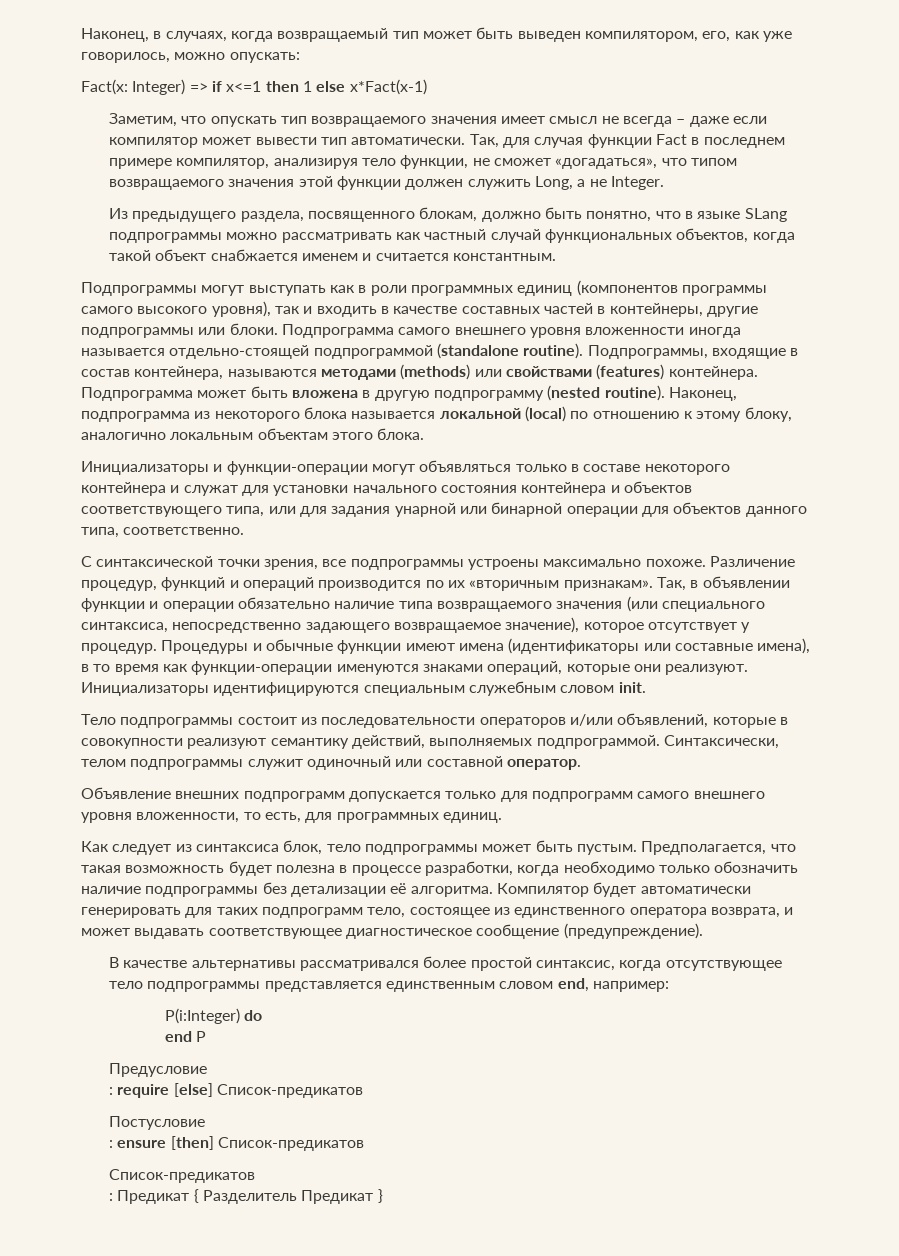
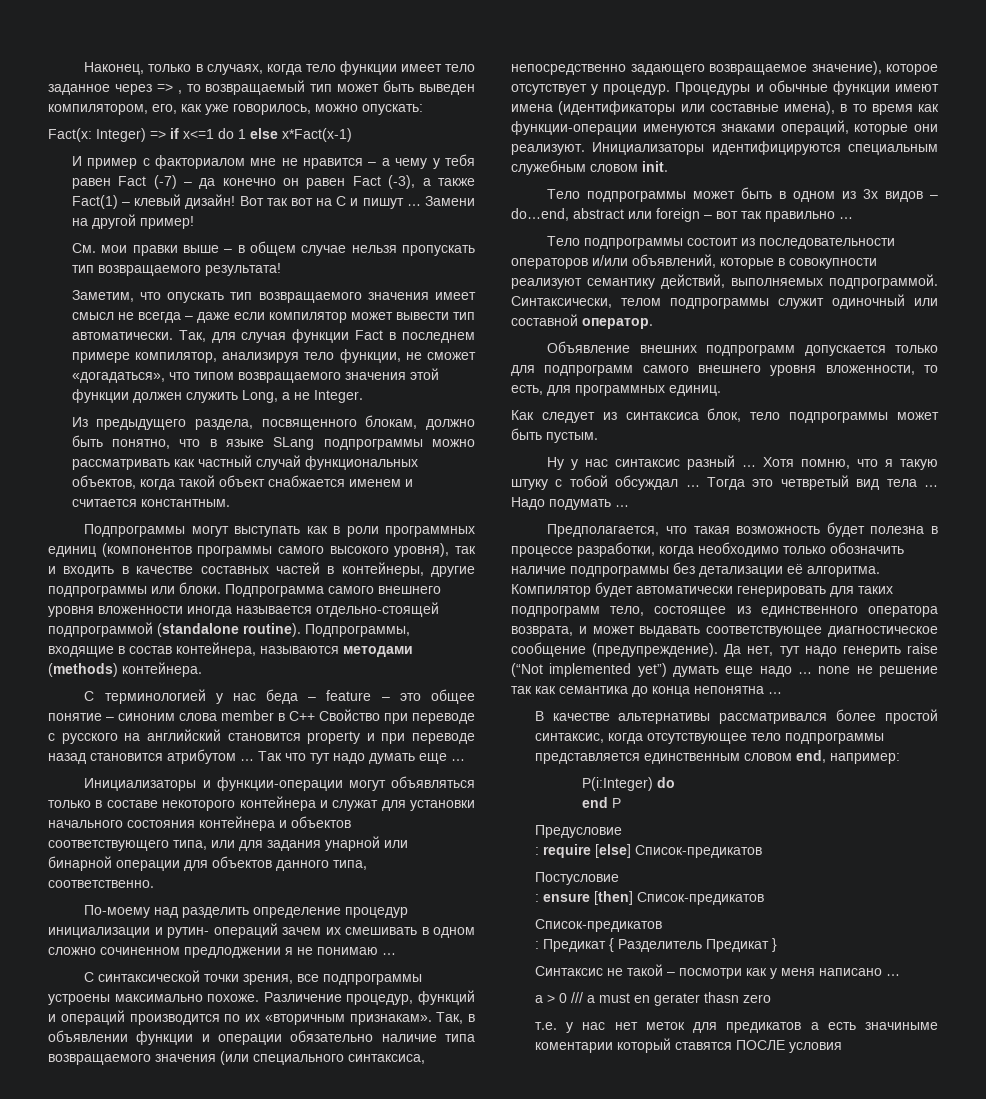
- Наконец, в случаях, когда возвращаемый тип может быть выведен компилятором, его, как уже говорилось, можно опускать:
+ Наконец, только в случаях, когда тело функции имеет тело заданное через => , то возвращаемый тип может быть выведен компилятором, его, как уже говорилось, можно опускать:
- Fact(x: Integer) => if x<=1 then 1 else x*Fact(x-1)
+ Fact(x: Integer) => if x<=1 do 1 else x*Fact(x-1)
+ И пример с факториалом мне не нравится – а чему у тебя равен Fact (-7) – да конечно он равен Fact (-3), а также Fact(1) – клевый дизайн! Вот так вот на С и пишут … Замени на другой пример!
+ См. мои правки выше – в общем случае нельзя пропускать тип возвращаемого результата!
- Подпрограммы, входящие в состав контейнера, называются методами (methods) или свойствами (features) контейнера. Подпрограмма может быть вложена в другую подпрограмму (nested routine). Наконец, подпрограмма из некоторого блока называется локальной (local) по отношению к этому блоку, аналогично локальным объектам этого блока.
+ Подпрограммы, входящие в состав контейнера, называются методами (methods) контейнера.
+ С терминологией у нас беда – feature – это общее понятие – синоним слова member в С++ Свойство при переводе с русского на английский становится property и при переводе назад становится атрибутом … Так что тут надо думать еще …
+ По-моему над разделить определение процедур инициализации и рутин- операций зачем их смешивать в одном сложно сочиненном предлоджении я не понимаю …
+ Тело подпрограммы может быть в одном из 3х видов – do…end, abstract или foreign – вот так правильно …
- Как следует из синтаксиса блок, тело подпрограммы может быть пустым. Предполагается, что такая возможность будет полезна в процессе разработки, когда необходимо только обозначить наличие подпрограммы без детализации её алгоритма.
+ Как следует из синтаксиса блок, тело подпрограммы может быть пустым.
+ Ну у нас синтаксис разный … Хотя помню, что я такую штуку с тобой обсуждал … Тогда это четвретый вид тела … Надо подумать …
+ Предполагается, что такая возможность будет полезна в процессе разработки, когда необходимо только обозначить наличие подпрограммы без детализации её алгоритма.
+ Да нет, тут надо генерить raise (“Not implemented yet”) думать еще надо … none не решение так как семантика до конца непонятна …
+ Синтаксис не такой – посмотри как у меня написано …
+ a > 0 /// a must en gerater thasn zero
+ т.е. у нас нет меток для предикатов а есть значиныме коментарии который ставятся ПОСЛЕ условия

